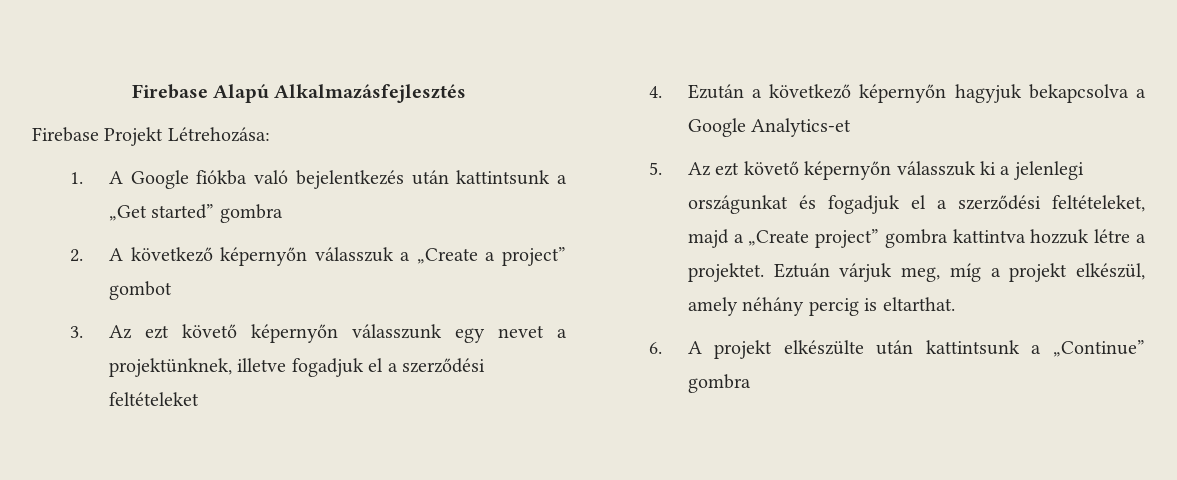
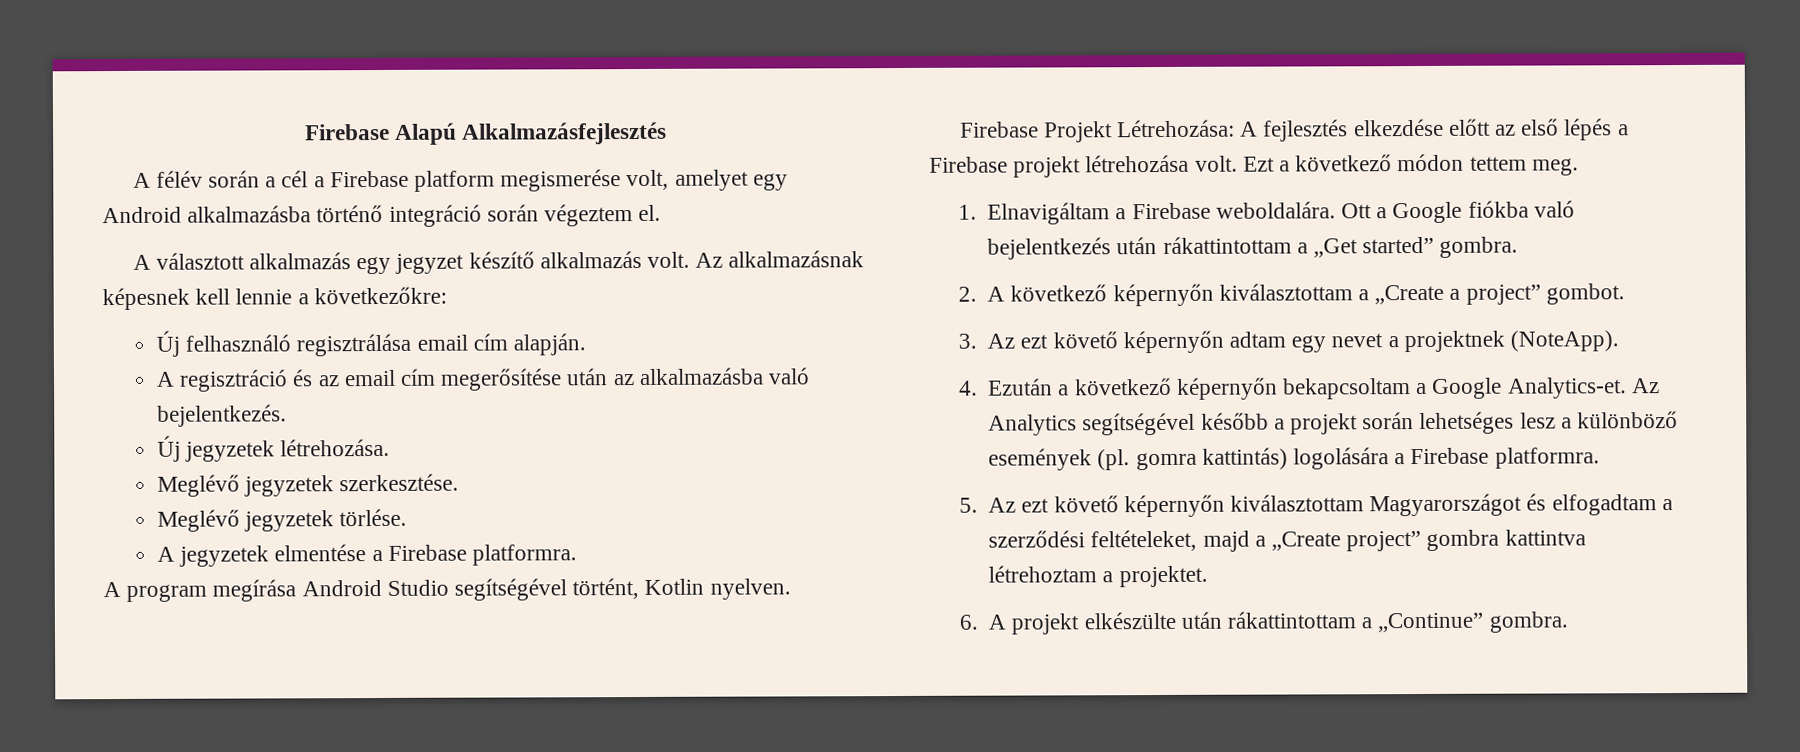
- Firebase Projekt Létrehozása:
- 1. A Google fiókba való bejelentkezés után kattintsunk a „Get started” gombra
+ A félév során a cél a Firebase platform megismerése volt, amelyet egy Android alkalmazásba történő integráció során végeztem el.
+ A választott alkalmazás egy jegyzet készítő alkalmazás volt. Az alkalmazásnak képesnek kell lennie a következőkre:
+ Új felhasználó regisztrálása email cím alapján.
+ A regisztráció és az email cím megerősítése után az alkalmazásba való bejelentkezés.
+ Új jegyzetek létrehozása.
+ Meglévő jegyzetek szerkesztése.
+ Meglévő jegyzetek törlése.
+ A jegyzetek elmentése a Firebase platformra.
+ A program megírása Android Studio segítségével történt, Kotlin nyelven.
+ Firebase Projekt Létrehozása: A fejlesztés elkezdése előtt az első lépés a Firebase projekt létrehozása volt. Ezt a következő módon tettem meg.
+ 1. Elnavigáltam a Firebase weboldalára. Ott a Google fiókba való bejelentkezés után rákattintottam a „Get started” gombra.
- 2. A következő képernyőn válasszuk a „Create a project” gombot
+ 2. A következő képernyőn kiválasztottam a „Create a project” gombot.
- 3. Az ezt követő képernyőn válasszunk egy nevet a projektünknek, illetve fogadjuk el a szerződési feltételeket
+ 3. Az ezt követő képernyőn adtam egy nevet a projektnek (NoteApp).
- 4. Ezután a következő képernyőn hagyjuk bekapcsolva a Google Analytics-et
+ 4. Ezután a következő képernyőn bekapcsoltam a Google Analytics-et. Az Analytics segítségével később a projekt során lehetséges lesz a különböző események (pl. gomra kattintás) logolására a Firebase platformra.
- 5. Az ezt követő képernyőn válasszuk ki a jelenlegi országunkat és fogadjuk el a szerződési feltételeket, majd a „Create project” gombra kattintva hozzuk létre a projektet. Eztuán várjuk meg, míg a projekt elkészül, amely néhány percig is eltarthat.
+ 5. Az ezt követő képernyőn kiválasztottam Magyarországot és elfogadtam a szerződési feltételeket, majd a „Create project” gombra kattintva létrehoztam a projektet.
- 6. A projekt elkészülte után kattintsunk a „Continue” gombra
+ 6. A projekt elkészülte után rákattintottam a „Continue” gombra.

